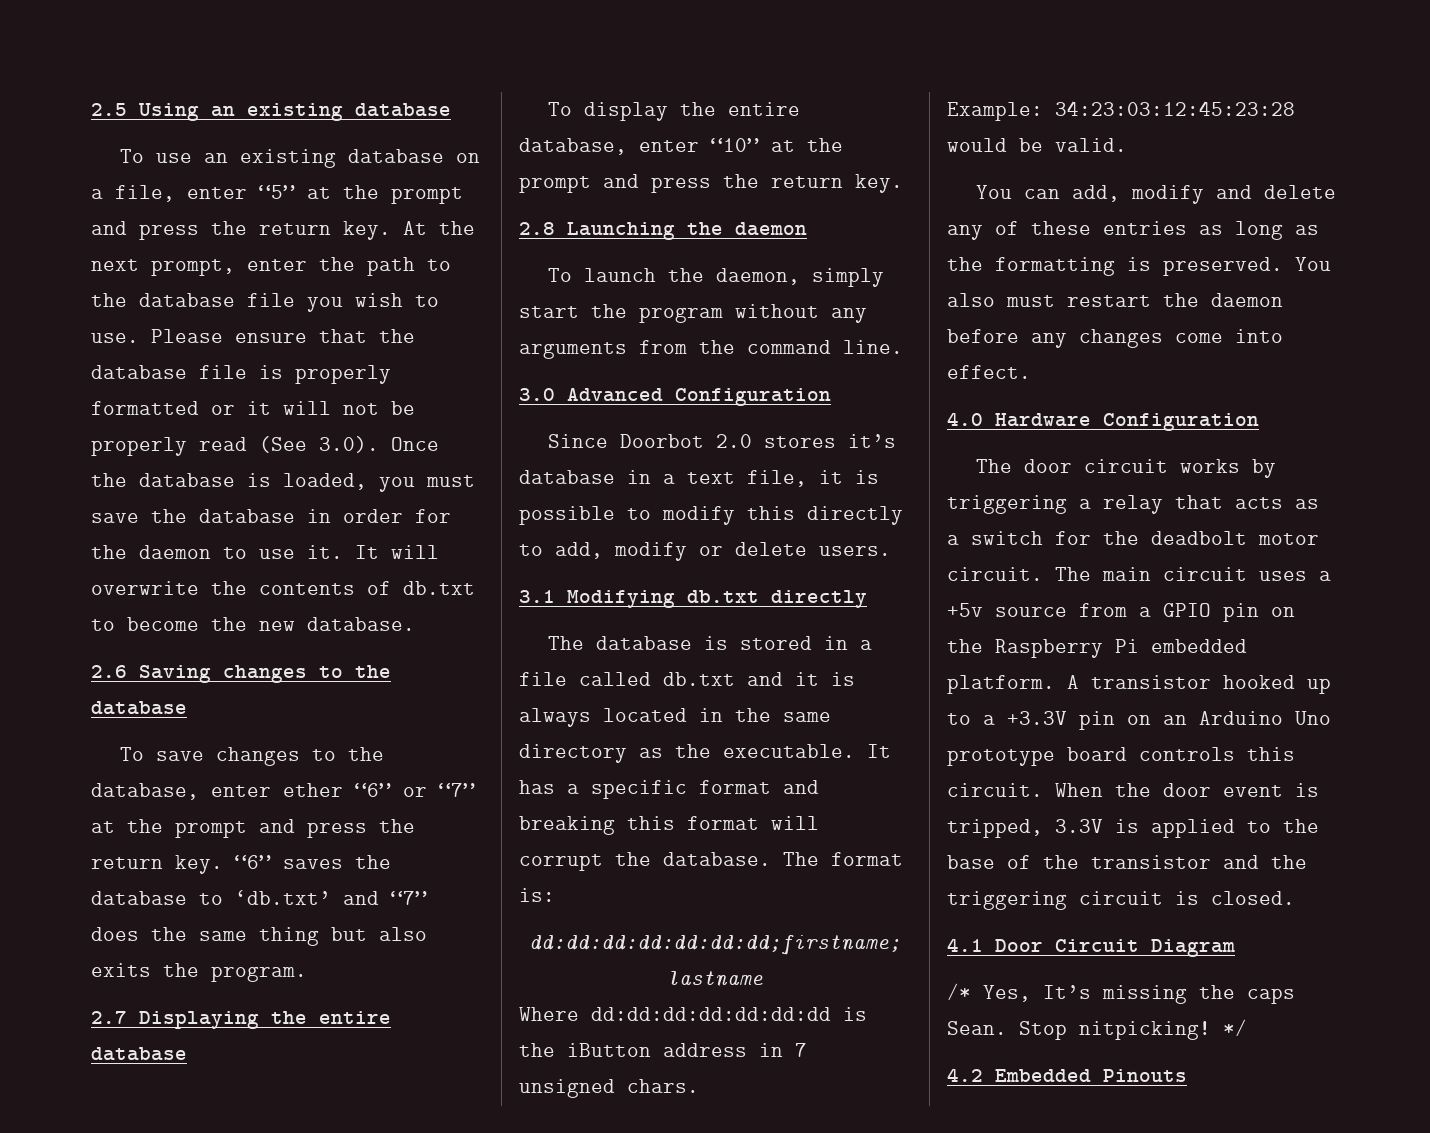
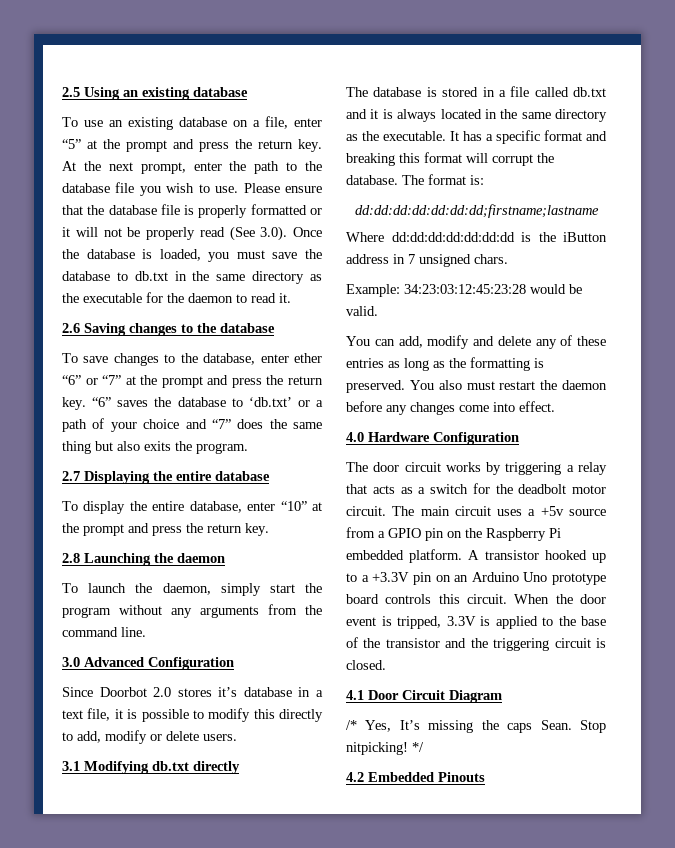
- Please ensure that the database file is properly formatted or it will not be properly read (See 3.0). Once the database is loaded, you must save the database in order for the daemon to use it. It will overwrite the contents of db.txt to become the new database.
+ Please ensure that the database file is properly formatted or it will not be properly read (See 3.0). Once the database is loaded, you must save the database to db.txt in the same directory as the executable for the daemon to read it.
- “6” saves the database to ‘db.txt’ and “7” does the same thing but also exits the program.
+ “6” saves the database to ‘db.txt’ or a path of your choice and “7” does the same thing but also exits the program.

